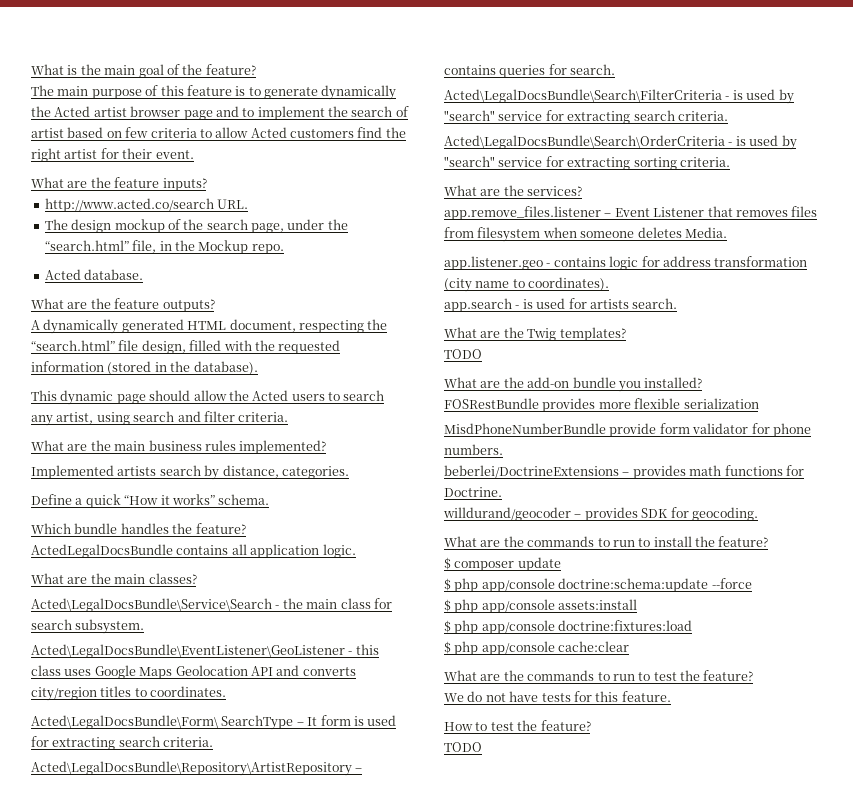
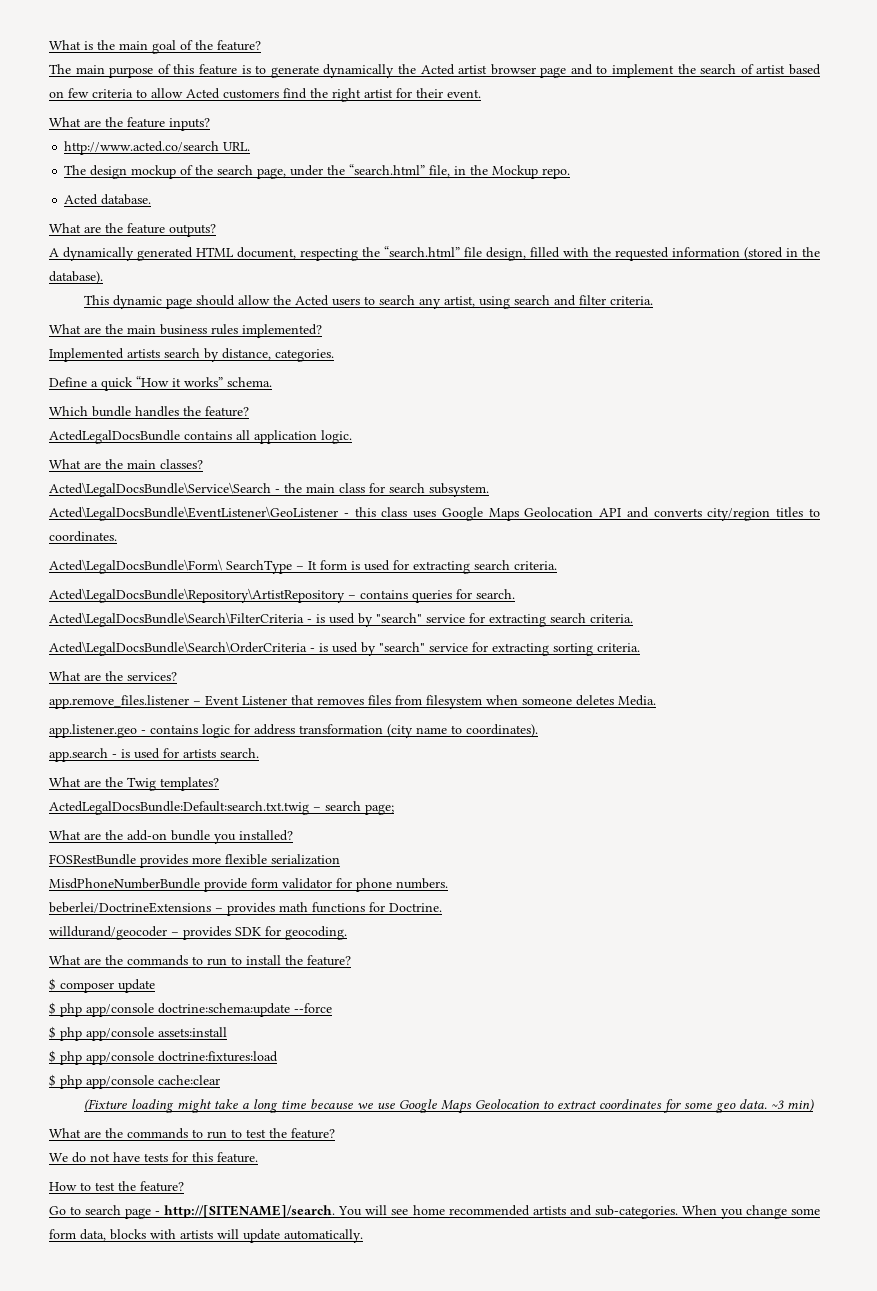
  What are the Twig templates?
- TODO
+ ActedLegalDocsBundle:Default:search.txt.twig – search page;
+ (Fixture loading might take a long time because we use Google Maps Geolocation to extract coordinates for some geo data. ~3 min)
  How to test the feature?
- TODO
+ Go to search page - http://[SITENAME]/search. You will see home recommended artists and sub-categories. When you change some form data, blocks with artists will update automatically.

